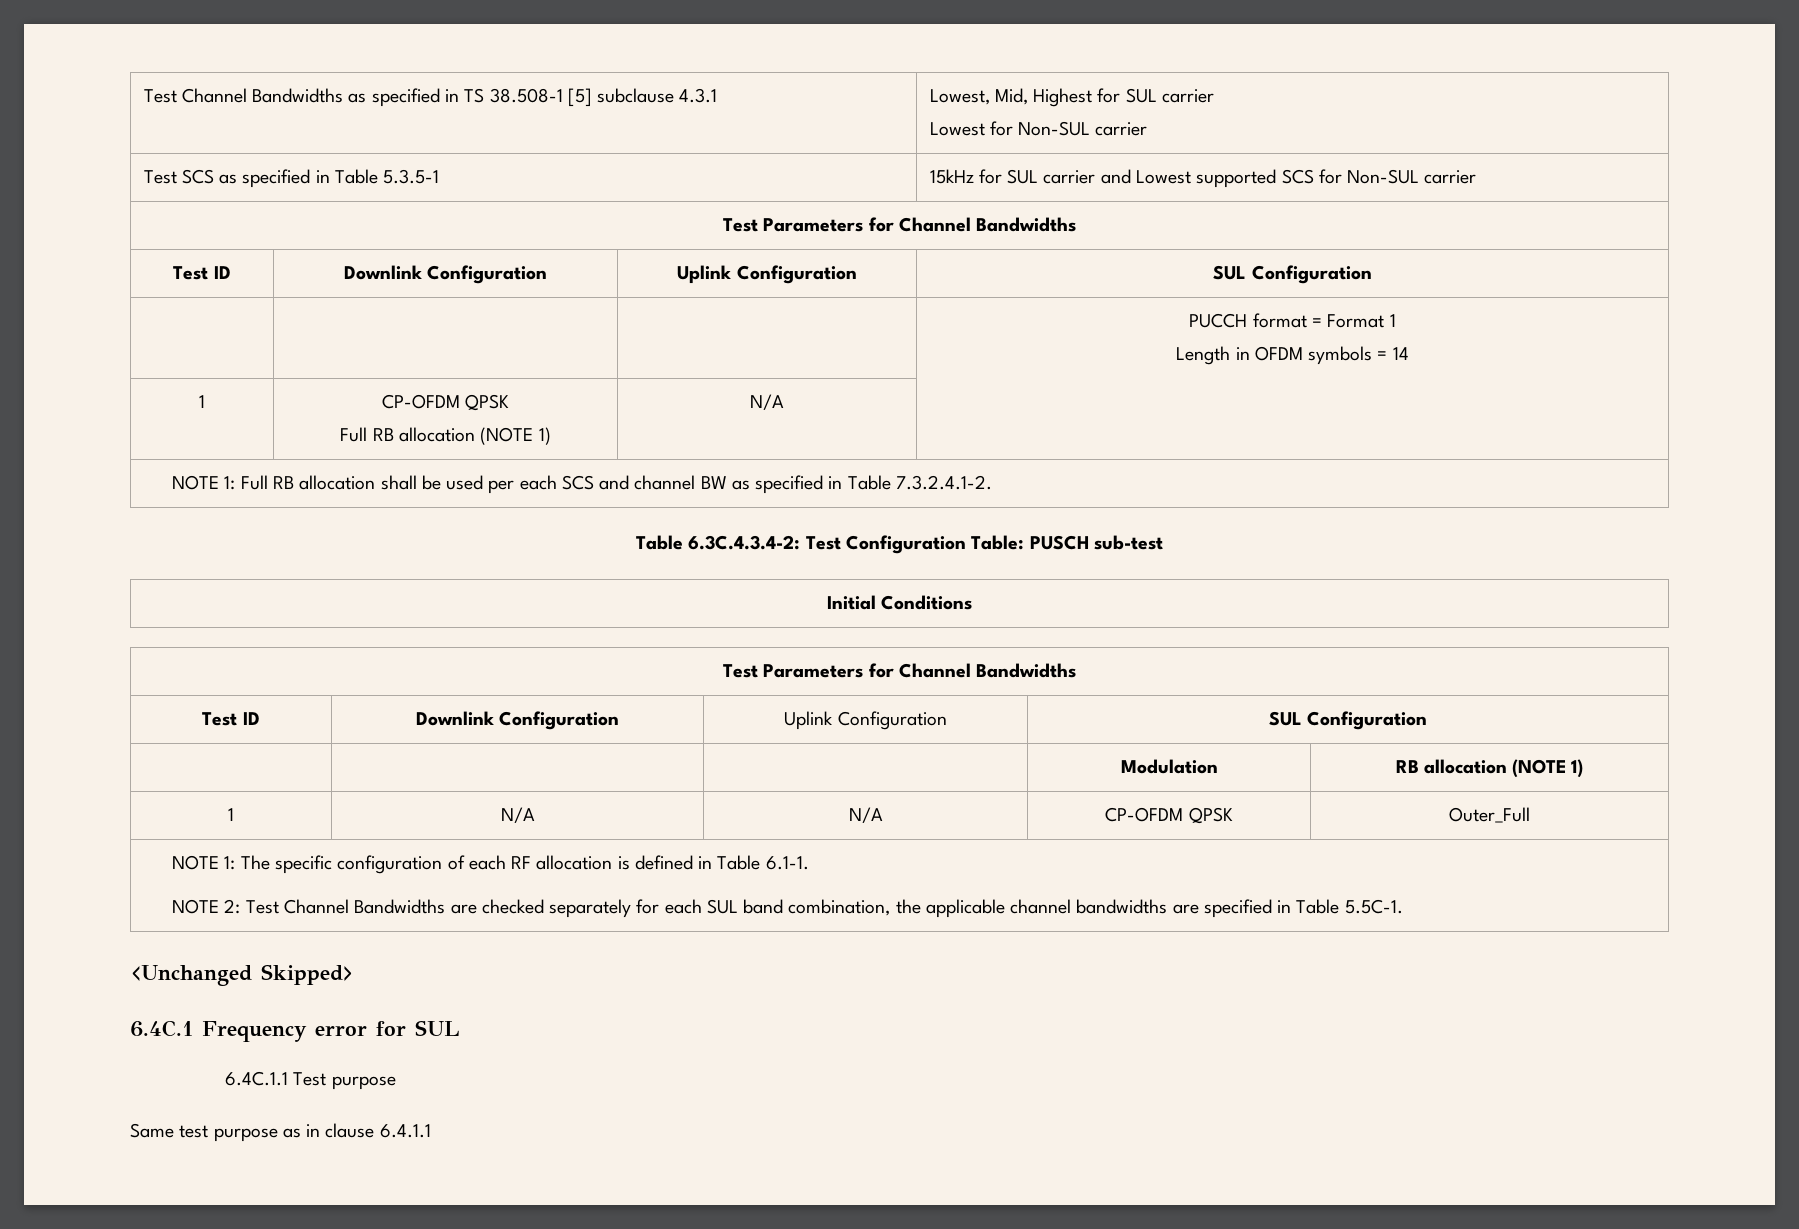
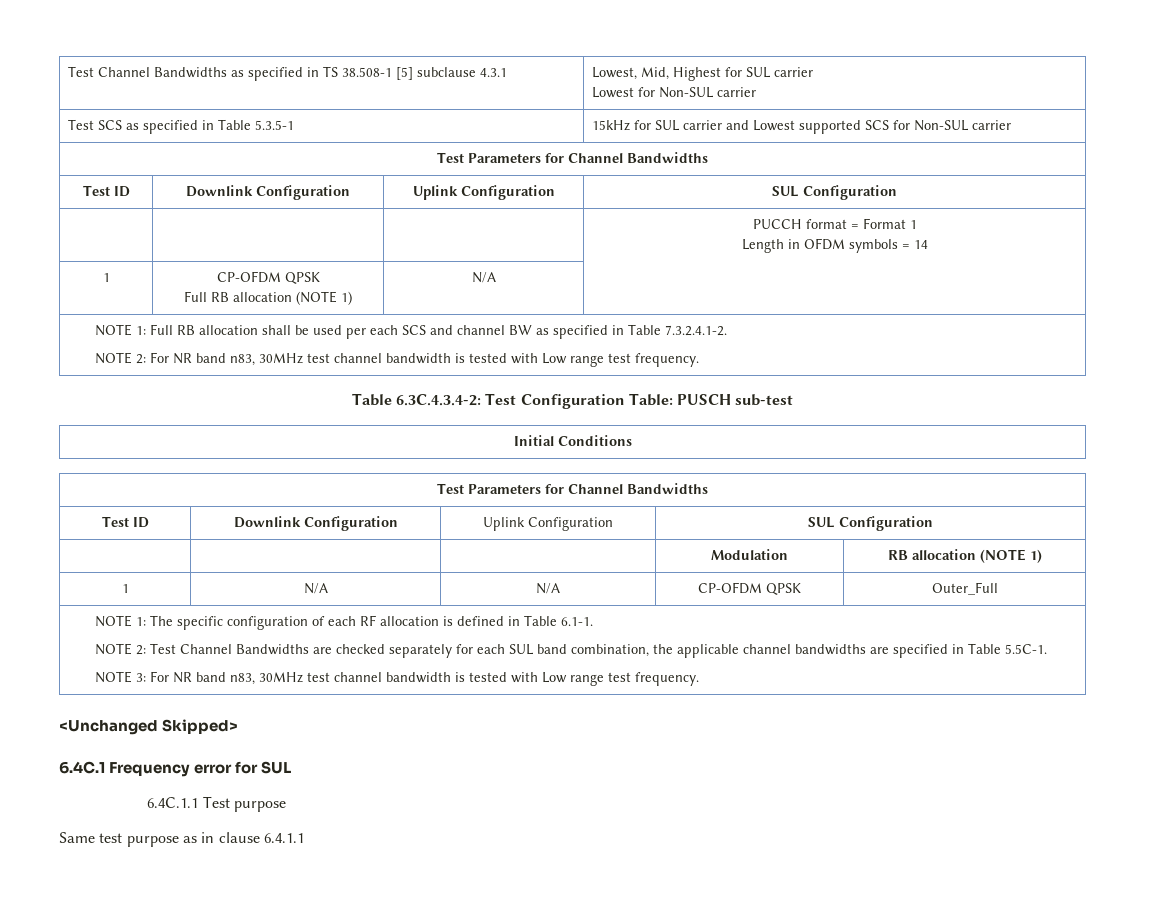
  NOTE 1: Full RB allocation shall be used per each SCS and channel BW as specified in Table 7.3.2.4.1-2.
+ NOTE 2: For NR band n83, 30MHz test channel bandwidth is tested with Low range test frequency.
+ NOTE 3: For NR band n83, 30MHz test channel bandwidth is tested with Low range test frequency.

